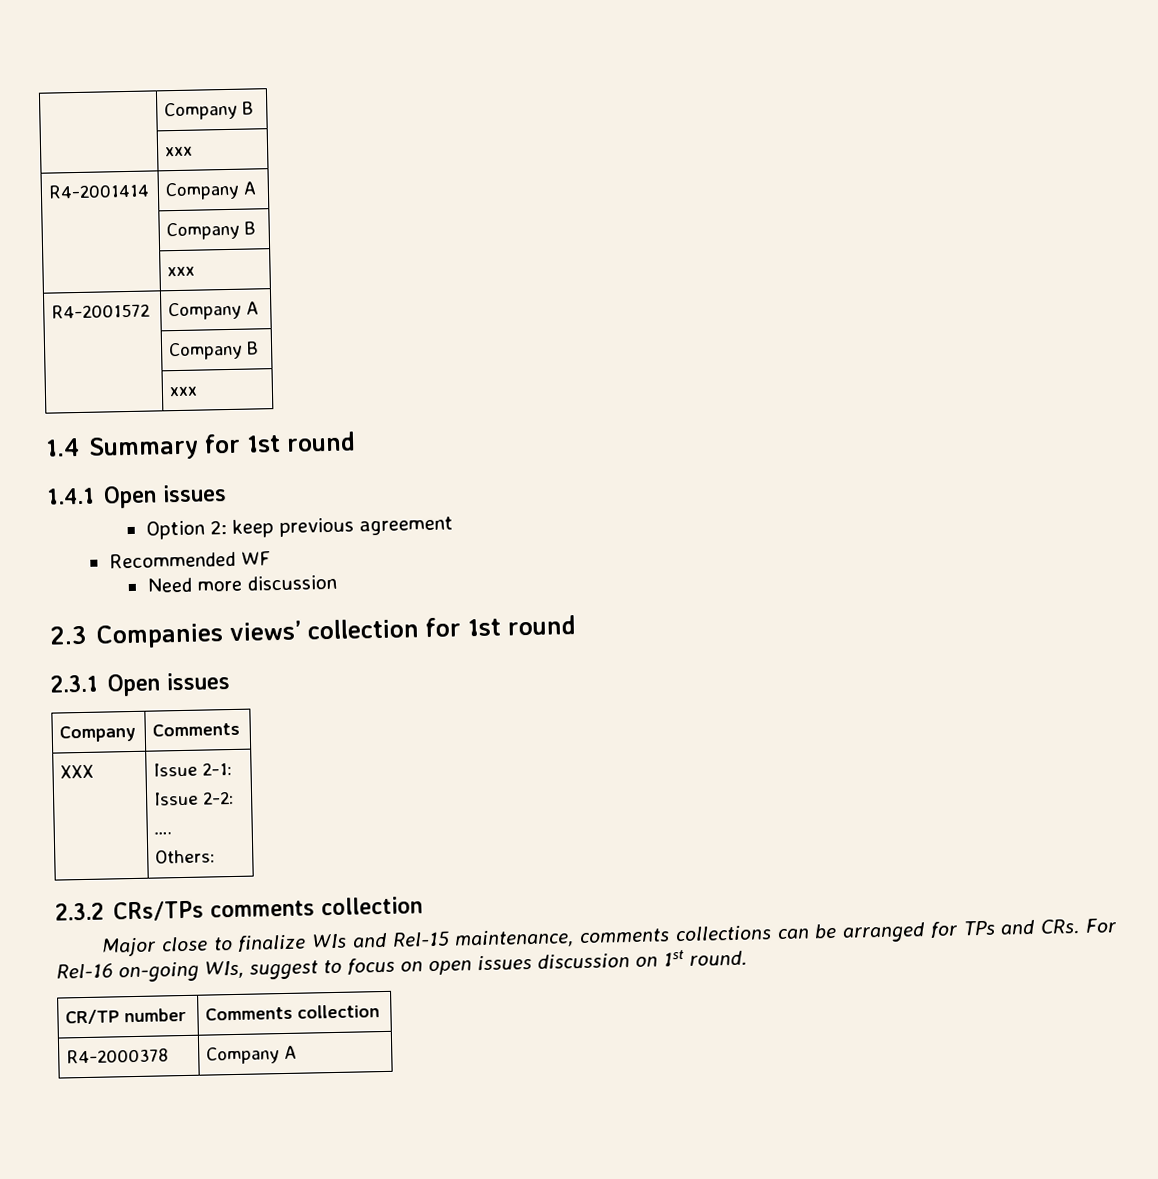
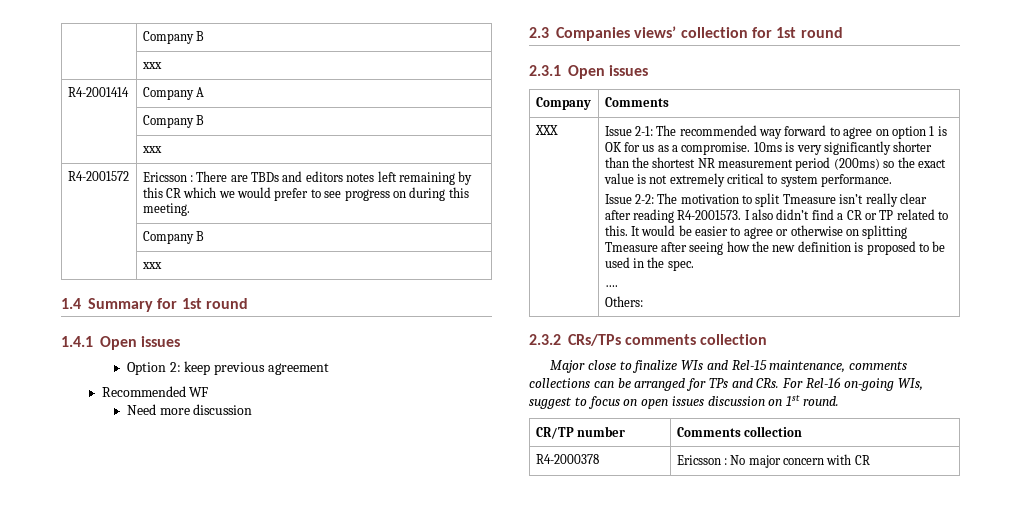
- R4-2001572 | Company A
+ R4-2001572 | Ericsson : There are TBDs and editors notes left remaining by this CR which we would prefer to see progress on during this meeting.
- Issue 2-1:
- Issue 2-2:
+ Issue 2-1: The recommended way forward to agree on option 1 is OK for us as a compromise. 10ms is very significantly shorter than the shortest NR measurement period (200ms) so the exact value is not extremely critical to system performance.
+ Issue 2-2: The motivation to split Tmeasure isn’t really clear after reading R4-2001573. I also didn’t find a CR or TP related to this. It would be easier to agree or otherwise on splitting Tmeasure after seeing how the new definition is proposed to be used in the spec.
- R4-2000378 | Company A
+ R4-2000378 | Ericsson : No major concern with CR

